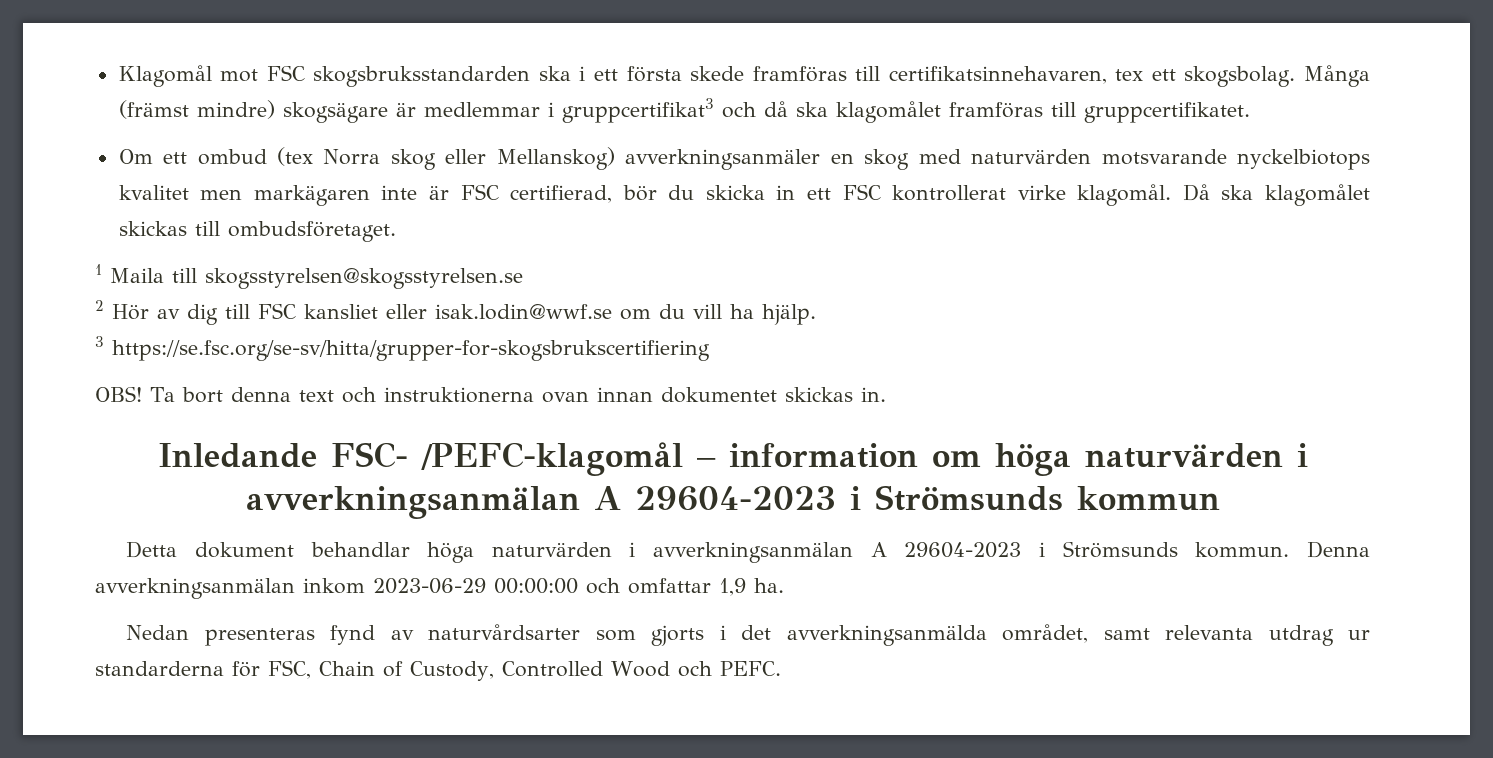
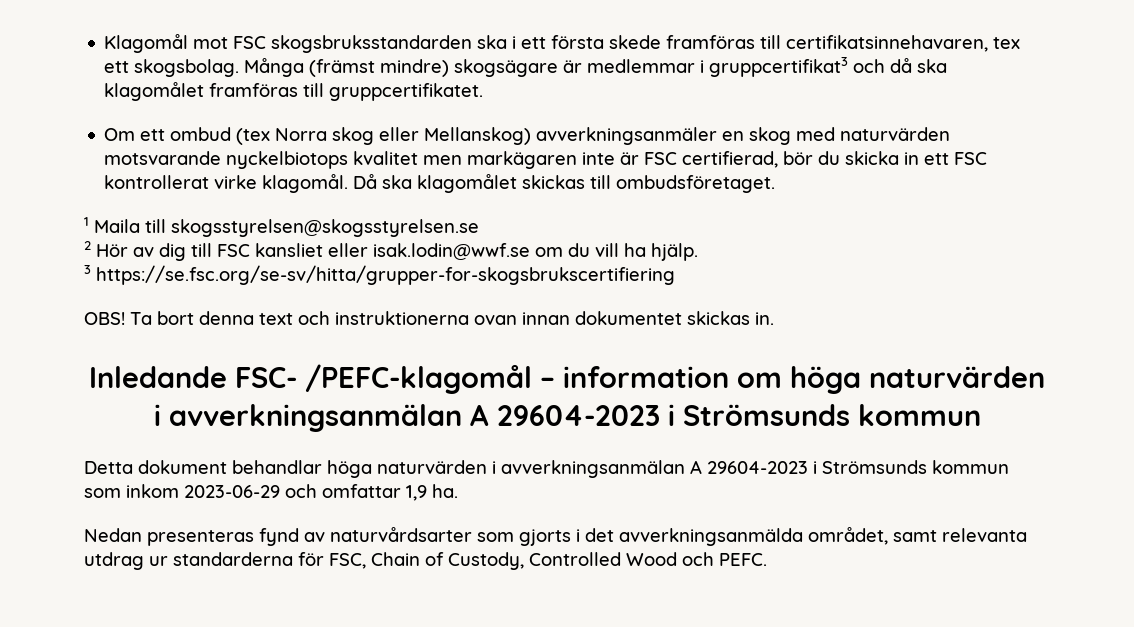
- Detta dokument behandlar höga naturvärden i avverkningsanmälan A 29604-2023 i Strömsunds kommun. Denna avverkningsanmälan inkom 2023-06-29 00:00:00 och omfattar 1,9 ha.
+ Detta dokument behandlar höga naturvärden i avverkningsanmälan A 29604-2023 i Strömsunds kommun som inkom 2023-06-29 och omfattar 1,9 ha.

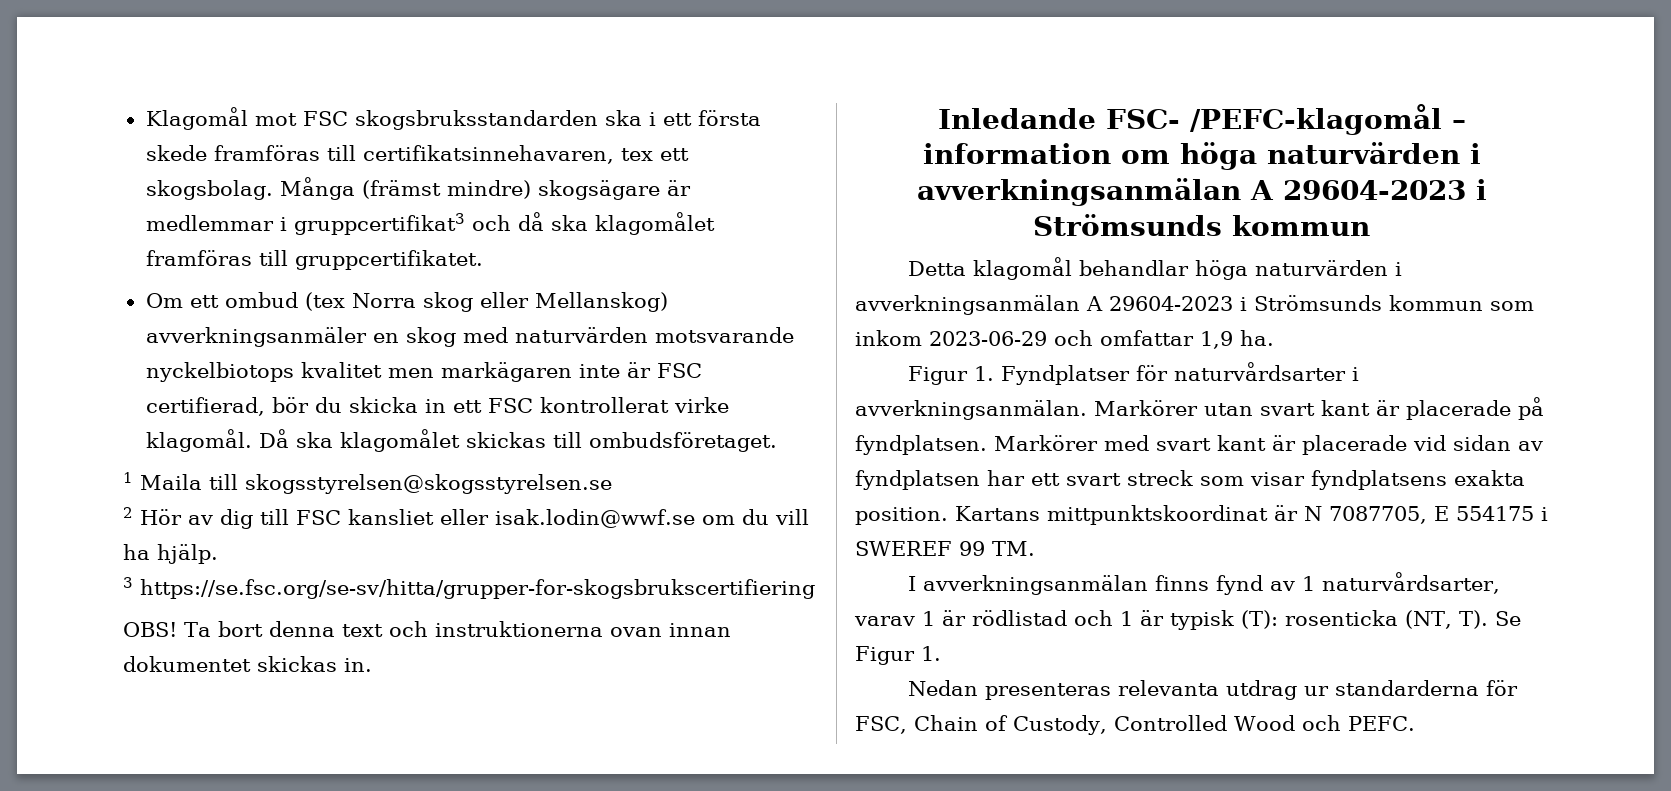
- Detta dokument behandlar höga naturvärden i avverkningsanmälan A 29604-2023 i Strömsunds kommun som inkom 2023-06-29 och omfattar 1,9 ha.
+ Detta klagomål behandlar höga naturvärden i avverkningsanmälan A 29604-2023 i Strömsunds kommun som inkom 2023-06-29 och omfattar 1,9 ha.
- Nedan presenteras fynd av naturvårdsarter som gjorts i det avverkningsanmälda området, samt relevanta utdrag ur standarderna för FSC, Chain of Custody, Controlled Wood och PEFC.
+ Figur 1. Fyndplatser för naturvårdsarter i avverkningsanmälan. Markörer utan svart kant är placerade på fyndplatsen. Markörer med svart kant är placerade vid sidan av fyndplatsen har ett svart streck som visar fyndplatsens exakta position. Kartans mittpunktskoordinat är N 7087705, E 554175 i SWEREF 99 TM.
+ I avverkningsanmälan finns fynd av 1 naturvårdsarter, varav 1 är rödlistad och 1 är typisk (T): rosenticka (NT, T). Se Figur 1.
+ Nedan presenteras relevanta utdrag ur standarderna för FSC, Chain of Custody, Controlled Wood och PEFC.

